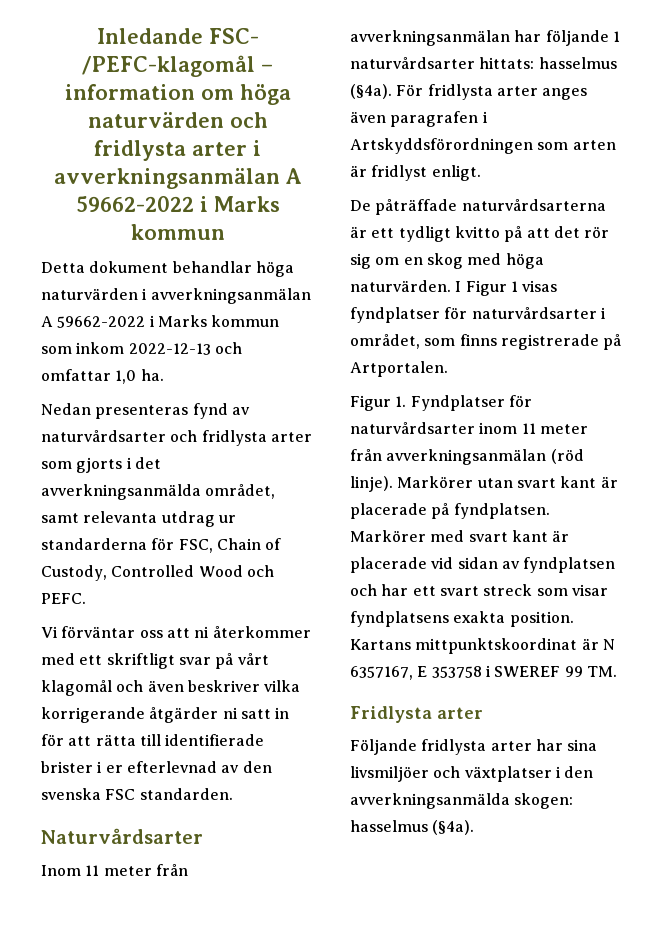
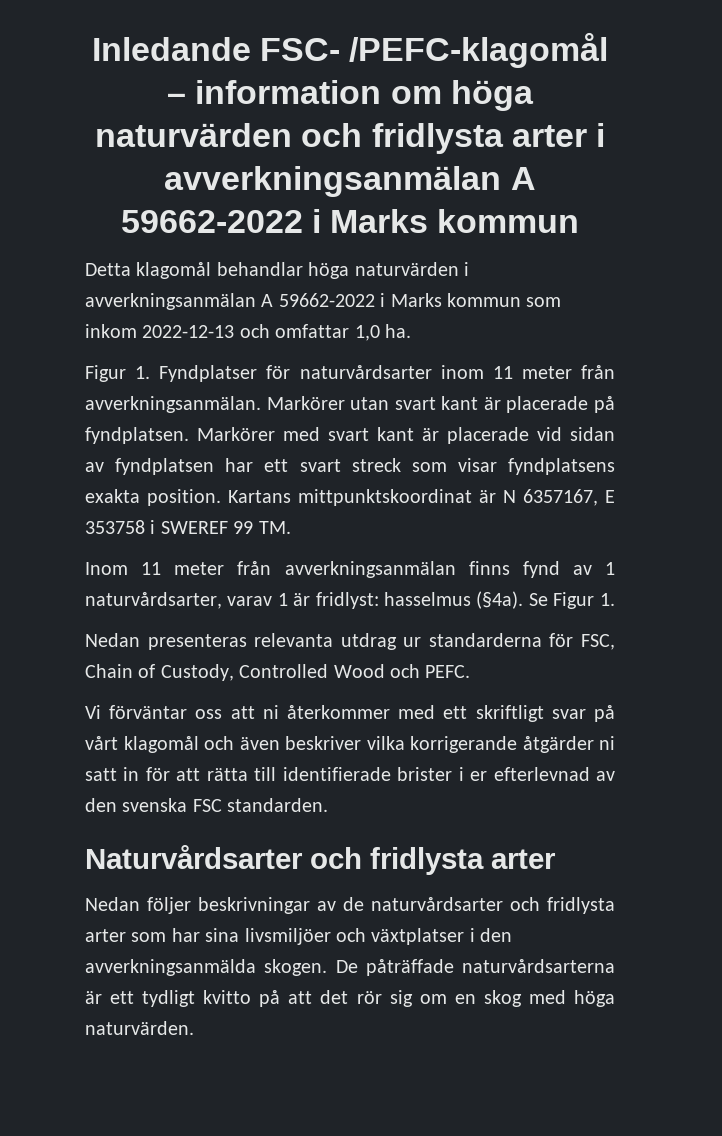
- Detta dokument behandlar höga naturvärden i avverkningsanmälan A 59662-2022 i Marks kommun som inkom 2022-12-13 och omfattar 1,0 ha.
+ Detta klagomål behandlar höga naturvärden i avverkningsanmälan A 59662-2022 i Marks kommun som inkom 2022-12-13 och omfattar 1,0 ha.
- Nedan presenteras fynd av naturvårdsarter och fridlysta arter som gjorts i det avverkningsanmälda området, samt relevanta utdrag ur standarderna för FSC, Chain of Custody, Controlled Wood och PEFC.
+ Figur 1. Fyndplatser för naturvårdsarter inom 11 meter från avverkningsanmälan. Markörer utan svart kant är placerade på fyndplatsen. Markörer med svart kant är placerade vid sidan av fyndplatsen har ett svart streck som visar fyndplatsens exakta position. Kartans mittpunktskoordinat är N 6357167, E 353758 i SWEREF 99 TM.
+ Inom 11 meter från avverkningsanmälan finns fynd av 1 naturvårdsarter, varav 1 är fridlyst: hasselmus (§4a). Se Figur 1.
+ Nedan presenteras relevanta utdrag ur standarderna för FSC, Chain of Custody, Controlled Wood och PEFC.
- Naturvårdsarter
- Inom 11 meter från avverkningsanmälan har följande 1 naturvårdsarter hittats: hasselmus (§4a). För fridlysta arter anges även paragrafen i Artskyddsförordningen som arten är fridlyst enligt.
- De påträffade naturvårdsarterna är ett tydligt kvitto på att det rör sig om en skog med höga naturvärden. I Figur 1 visas fyndplatser för naturvårdsarter i området, som finns registrerade på Artportalen.
- Figur 1. Fyndplatser för naturvårdsarter inom 11 meter från avverkningsanmälan (röd linje). Markörer utan svart kant är placerade på fyndplatsen. Markörer med svart kant är placerade vid sidan av fyndplatsen och har ett svart streck som visar fyndplatsens exakta position. Kartans mittpunktskoordinat är N 6357167, E 353758 i SWEREF 99 TM.
- Fridlysta arter
- Följande fridlysta arter har sina livsmiljöer och växtplatser i den avverkningsanmälda skogen: hasselmus (§4a).
+ Naturvårdsarter och fridlysta arter
+ Nedan följer beskrivningar av de naturvårdsarter och fridlysta arter som har sina livsmiljöer och växtplatser i den avverkningsanmälda skogen. De påträffade naturvårdsarterna är ett tydligt kvitto på att det rör sig om en skog med höga naturvärden.

